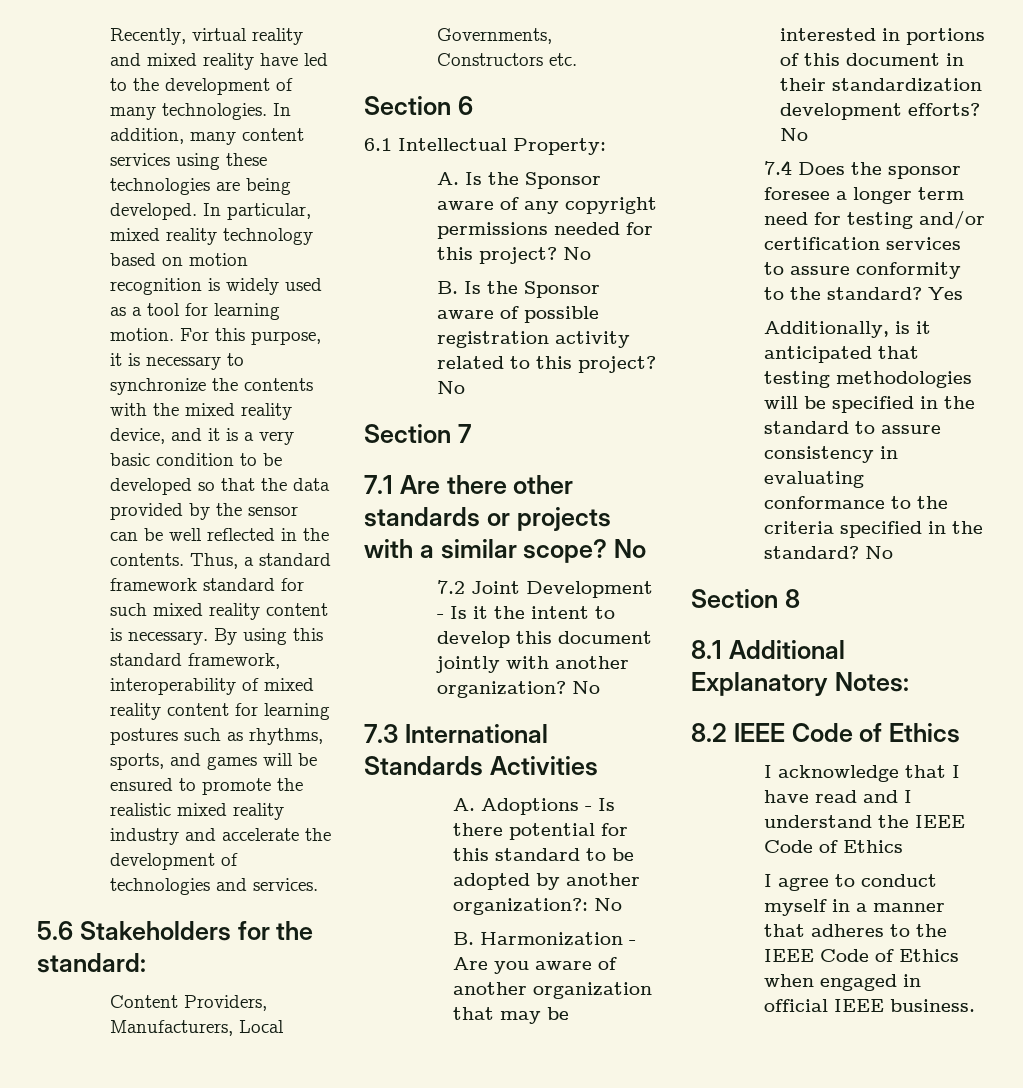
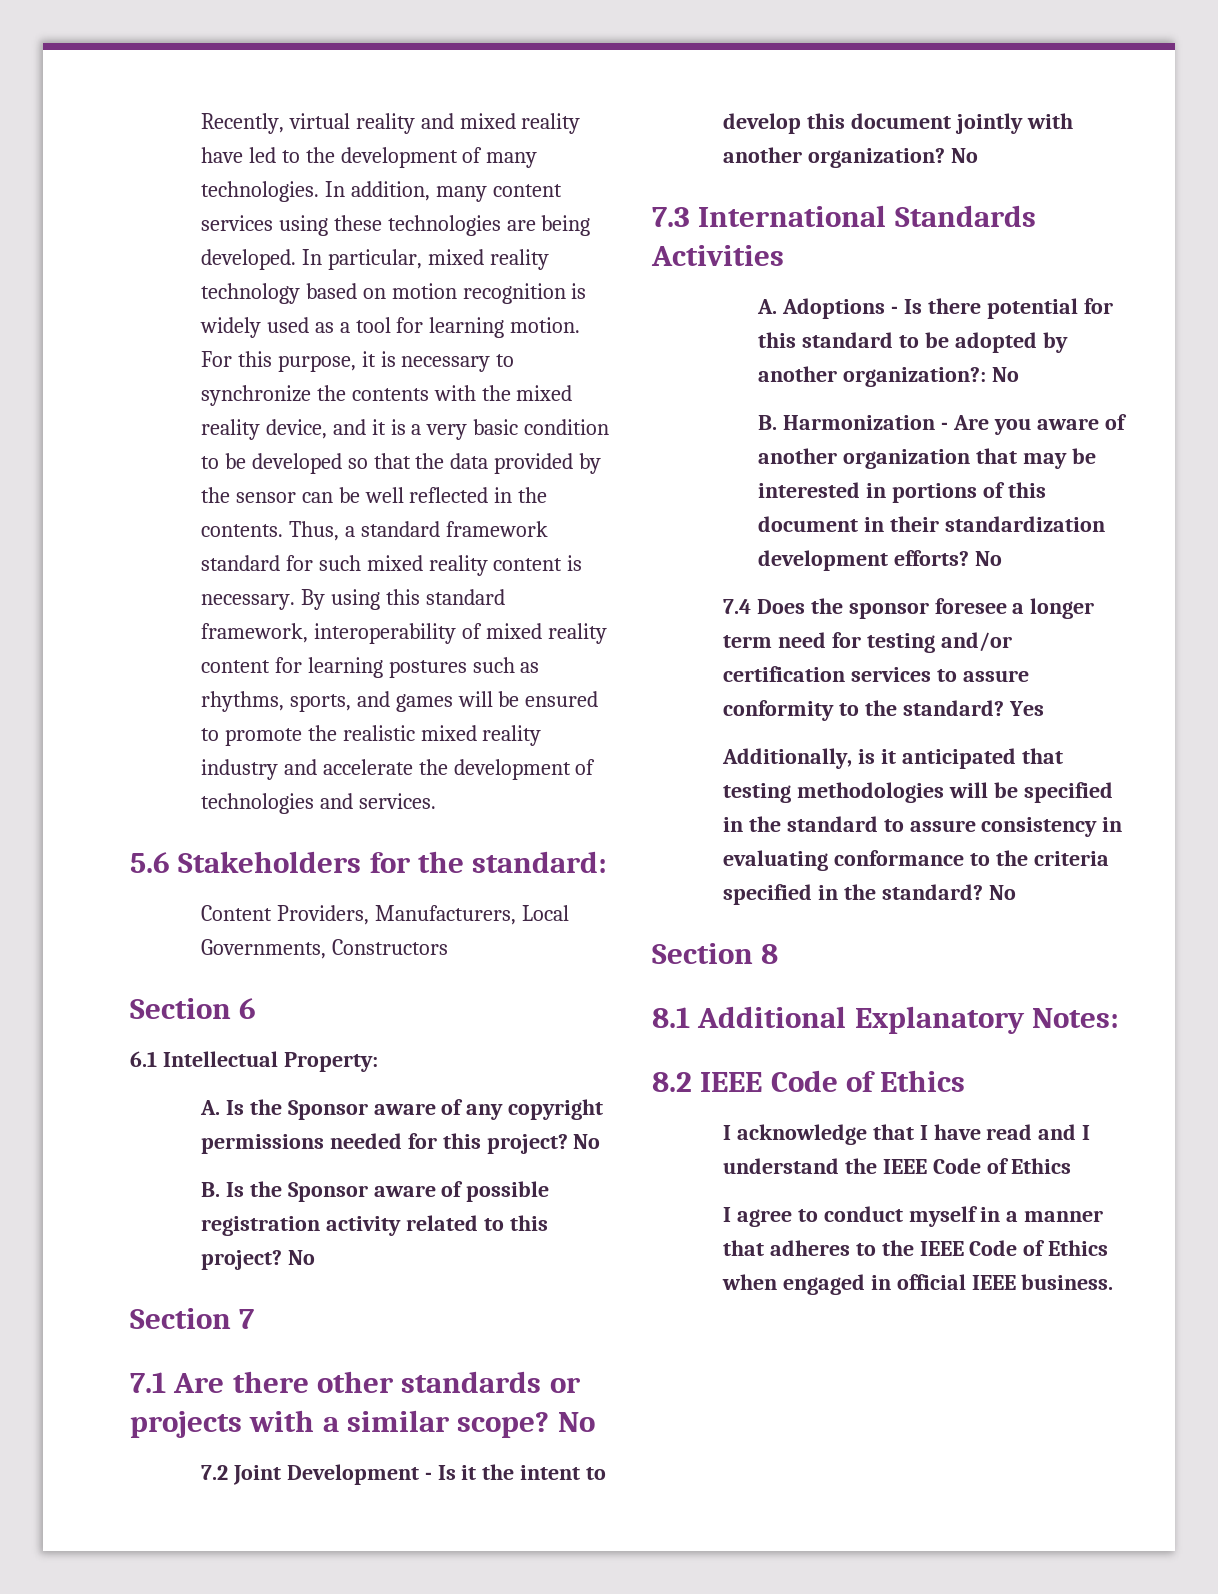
- Content Providers, Manufacturers, Local Governments, Constructors etc.
+ Content Providers, Manufacturers, Local Governments, Constructors

